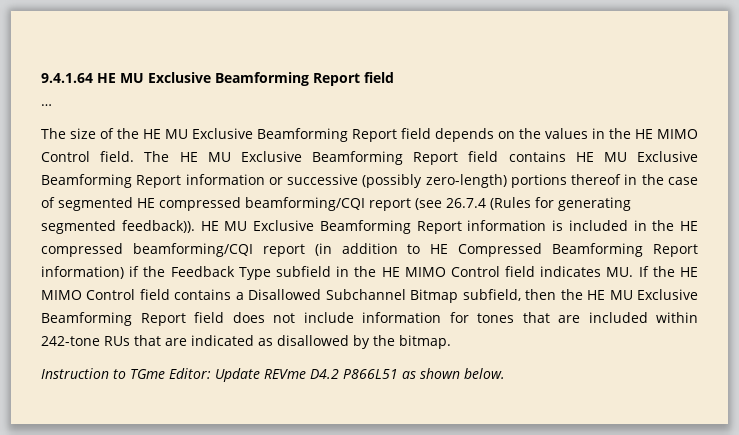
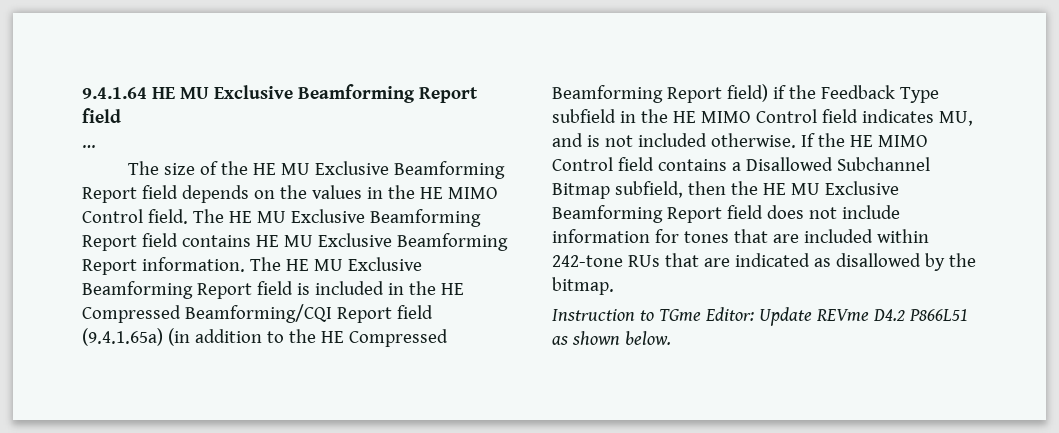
- The HE MU Exclusive Beamforming Report field contains HE MU Exclusive Beamforming Report information or successive (possibly zero-length) portions thereof in the case of segmented HE compressed beamforming/CQI report (see 26.7.4 (Rules for generating segmented feedback)). HE MU Exclusive Beamforming Report information is included in the HE compressed beamforming/CQI report (in addition to HE Compressed Beamforming Report information) if the Feedback Type subfield in the HE MIMO Control field indicates MU. If the HE MIMO Control field contains a Disallowed Subchannel Bitmap subfield, then the HE MU Exclusive Beamforming Report field does not include information for tones that are included within 242-tone RUs that are indicated as disallowed by the bitmap.
+ The HE MU Exclusive Beamforming Report field contains HE MU Exclusive Beamforming Report information. The HE MU Exclusive Beamforming Report field is included in the HE Compressed Beamforming/CQI Report field (9.4.1.65a) (in addition to the HE Compressed Beamforming Report field) if the Feedback Type subfield in the HE MIMO Control field indicates MU, and is not included otherwise. If the HE MIMO Control field contains a Disallowed Subchannel Bitmap subfield, then the HE MU Exclusive Beamforming Report field does not include information for tones that are included within 242-tone RUs that are indicated as disallowed by the bitmap.

